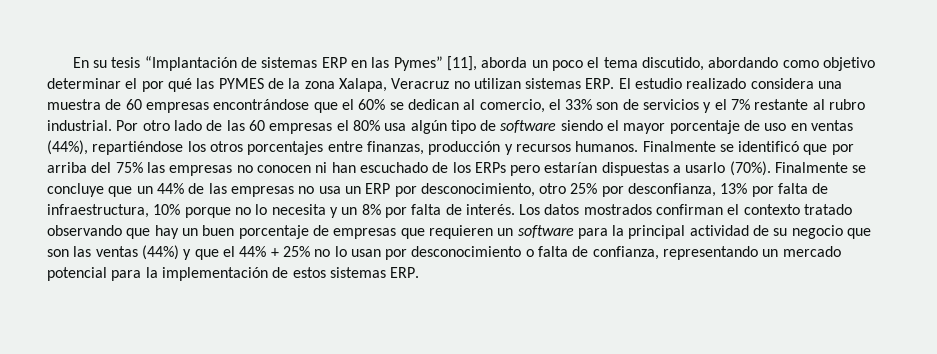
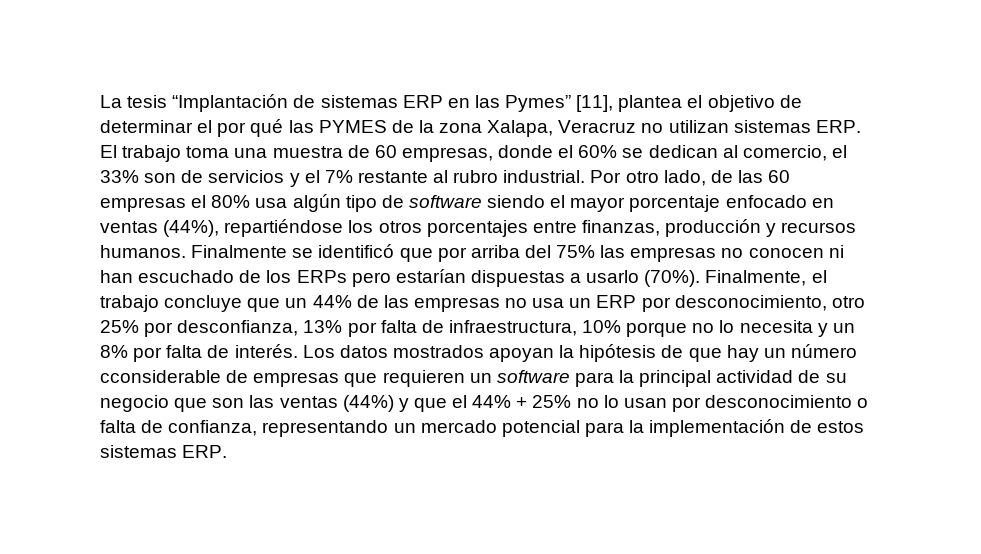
- En su tesis “Implantación de sistemas ERP en las Pymes” [11], aborda un poco el tema discutido, abordando como objetivo determinar el por qué las PYMES de la zona Xalapa, Veracruz no utilizan sistemas ERP. El estudio realizado considera una muestra de 60 empresas encontrándose que el 60% se dedican al comercio, el 33% son de servicios y el 7% restante al rubro industrial.
+ La tesis “Implantación de sistemas ERP en las Pymes” [11], plantea el objetivo de determinar el por qué las PYMES de la zona Xalapa, Veracruz no utilizan sistemas ERP. El trabajo toma una muestra de 60 empresas, donde el 60% se dedican al comercio, el 33% son de servicios y el 7% restante al rubro industrial.
- Por otro lado de las 60 empresas el 80% usa algún tipo de software siendo el mayor porcentaje de uso en ventas (44%), repartiéndose los otros porcentajes entre finanzas, producción y recursos humanos.
+ Por otro lado, de las 60 empresas el 80% usa algún tipo de software siendo el mayor porcentaje enfocado en ventas (44%), repartiéndose los otros porcentajes entre finanzas, producción y recursos humanos.
- Finalmente se concluye que un 44% de las empresas no usa un ERP por desconocimiento, otro 25% por desconfianza, 13% por falta de infraestructura, 10% porque no lo necesita y un 8% por falta de interés.
+ Finalmente, el trabajo concluye que un 44% de las empresas no usa un ERP por desconocimiento, otro 25% por desconfianza, 13% por falta de infraestructura, 10% porque no lo necesita y un 8% por falta de interés.
- Los datos mostrados confirman el contexto tratado observando que hay un buen porcentaje de empresas que requieren un software para la principal actividad de su negocio que son las ventas (44%) y que el 44% + 25% no lo usan por desconocimiento o falta de confianza, representando un mercado potencial para la implementación de estos sistemas ERP.
+ Los datos mostrados apoyan la hipótesis de que hay un número cconsiderable de empresas que requieren un software para la principal actividad de su negocio que son las ventas (44%) y que el 44% + 25% no lo usan por desconocimiento o falta de confianza, representando un mercado potencial para la implementación de estos sistemas ERP.

